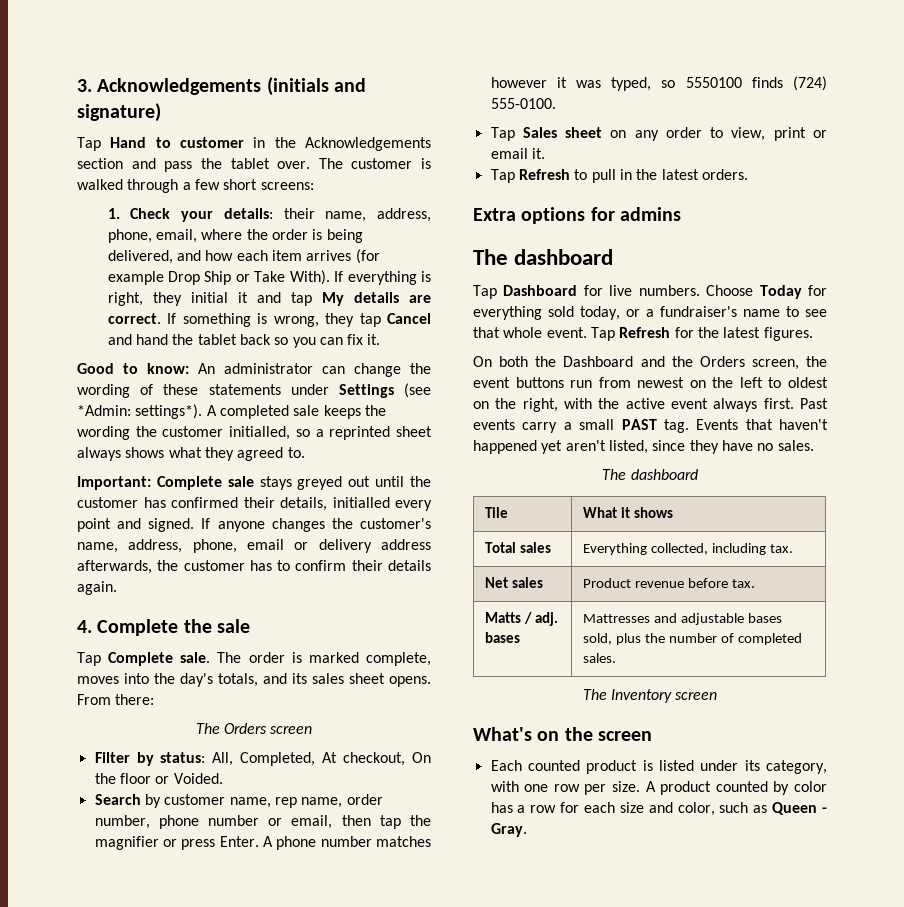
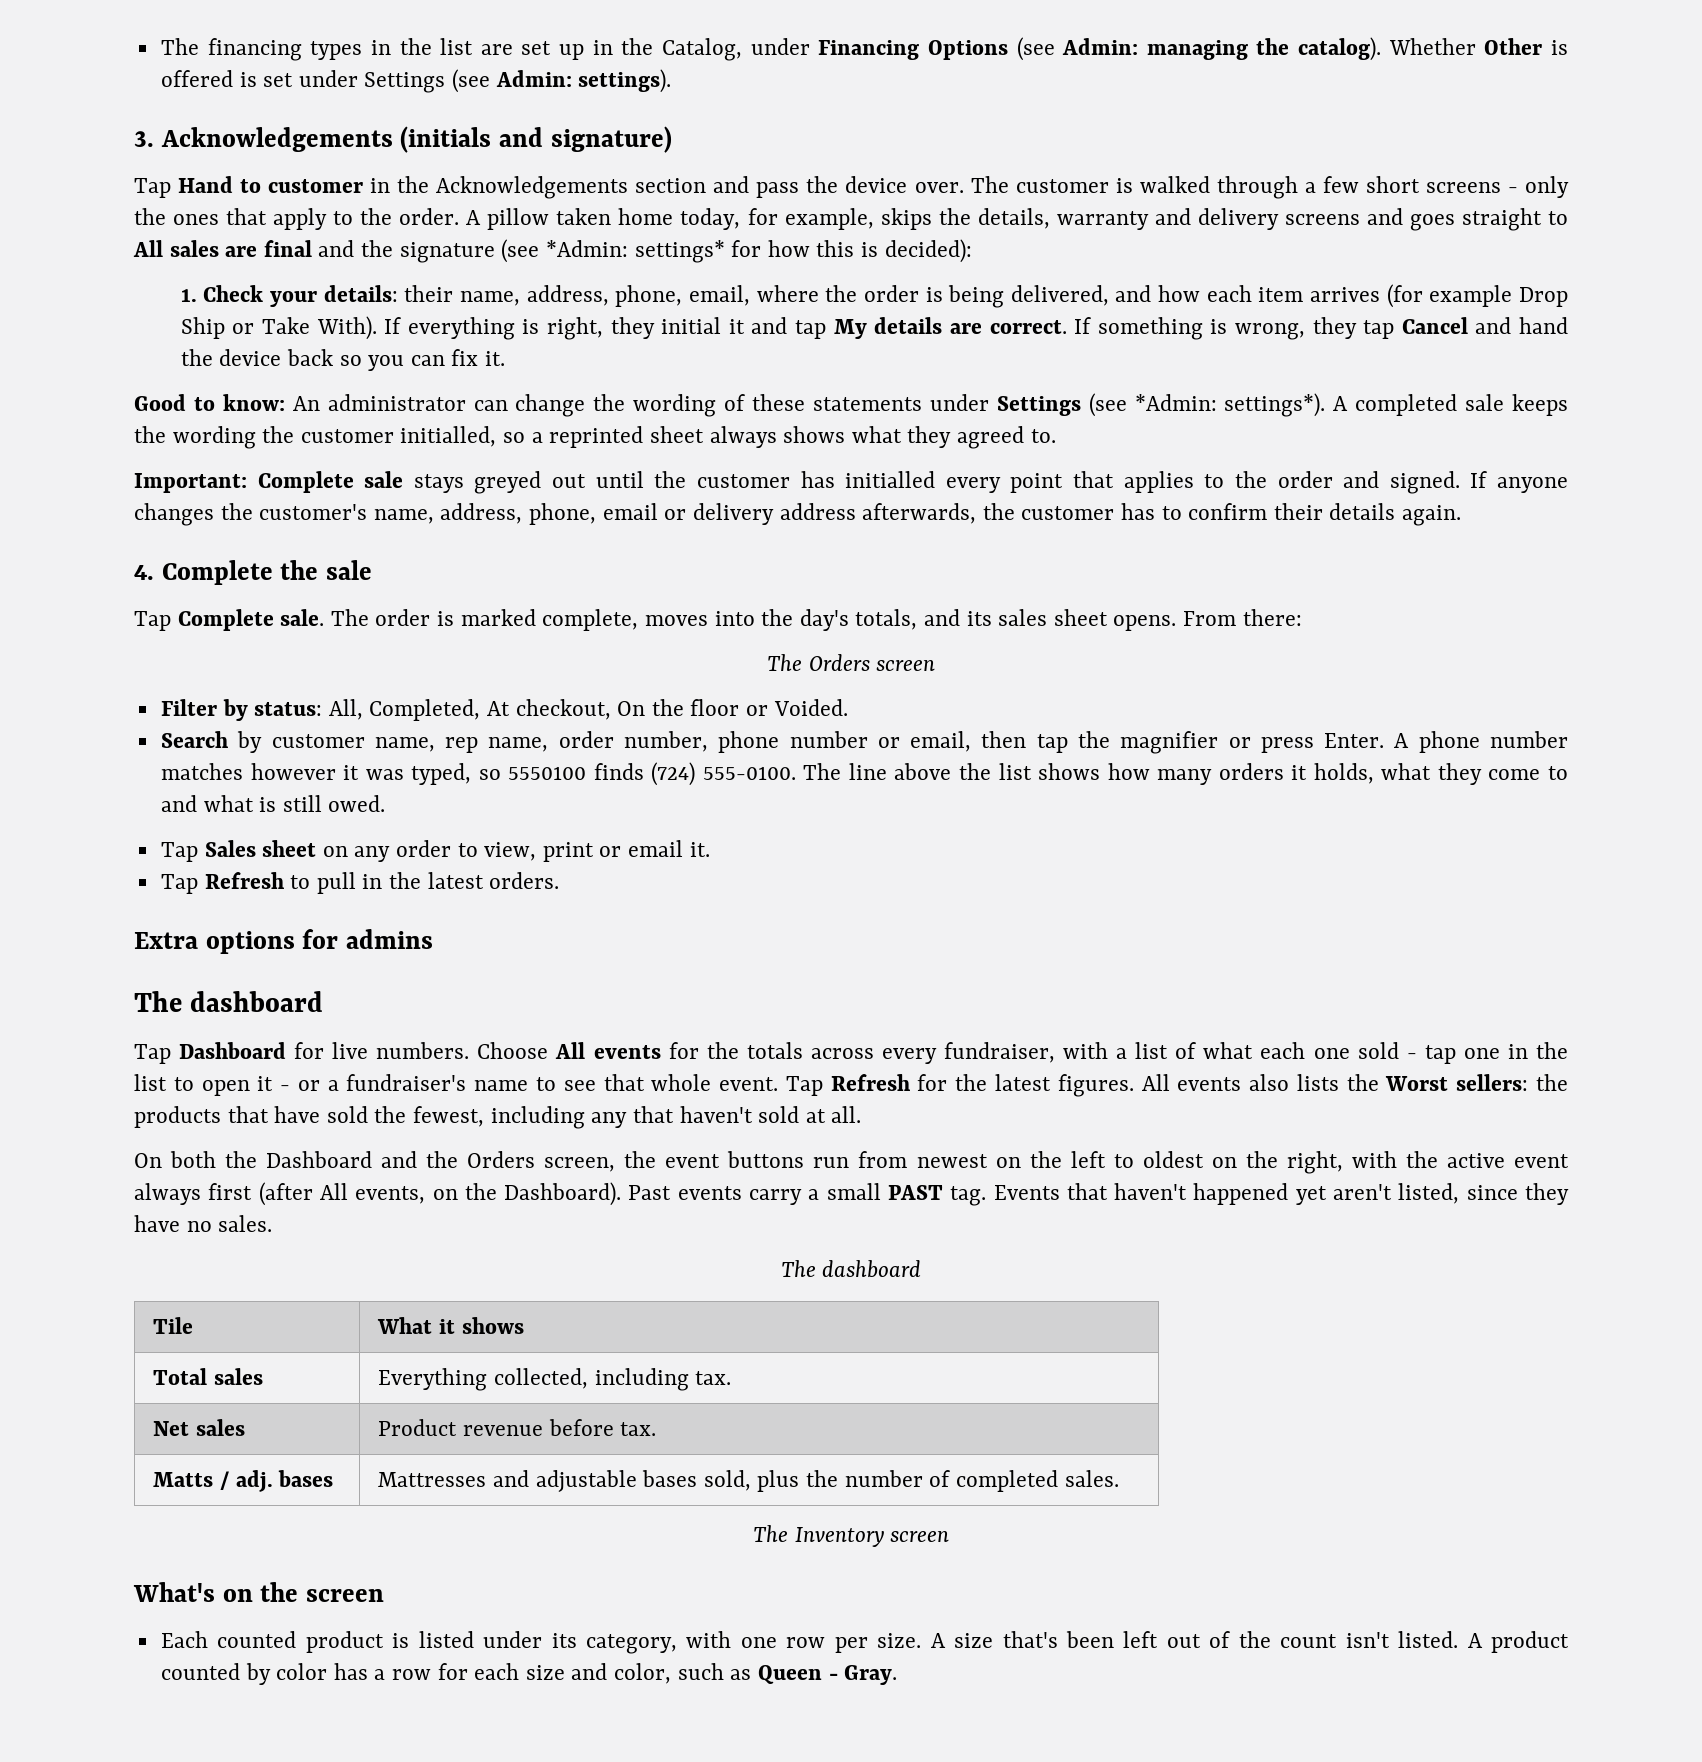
+ The financing types in the list are set up in the Catalog, under Financing Options (see Admin: managing the catalog). Whether Other is offered is set under Settings (see Admin: settings).
- Tap Hand to customer in the Acknowledgements section and pass the tablet over.
+ Tap Hand to customer in the Acknowledgements section and pass the device over.
- The customer is walked through a few short screens:
+ The customer is walked through a few short screens - only the ones that apply to the order. A pillow taken home today, for example, skips the details, warranty and delivery screens and goes straight to All sales are final and the signature (see *Admin: settings* for how this is decided):
- If something is wrong, they tap Cancel and hand the tablet back so you can fix it.
+ If something is wrong, they tap Cancel and hand the device back so you can fix it.
- Important: Complete sale stays greyed out until the customer has confirmed their details, initialled every point and signed.
+ Important: Complete sale stays greyed out until the customer has initialled every point that applies to the order and signed.
+ The line above the list shows how many orders it holds, what they come to and what is still owed.
- Choose Today for everything sold today, or a fundraiser's name to see that whole event.
+ Choose All events for the totals across every fundraiser, with a list of what each one sold - tap one in the list to open it - or a fundraiser's name to see that whole event.
+ All events also lists the Worst sellers: the products that have sold the fewest, including any that haven't sold at all.
- On both the Dashboard and the Orders screen, the event buttons run from newest on the left to oldest on the right, with the active event always first.
+ On both the Dashboard and the Orders screen, the event buttons run from newest on the left to oldest on the right, with the active event always first (after All events, on the Dashboard).
- A product counted by color has a row for each size and color, such as Queen - Gray.
+ A size that's been left out of the count isn't listed. A product counted by color has a row for each size and color, such as Queen - Gray.

